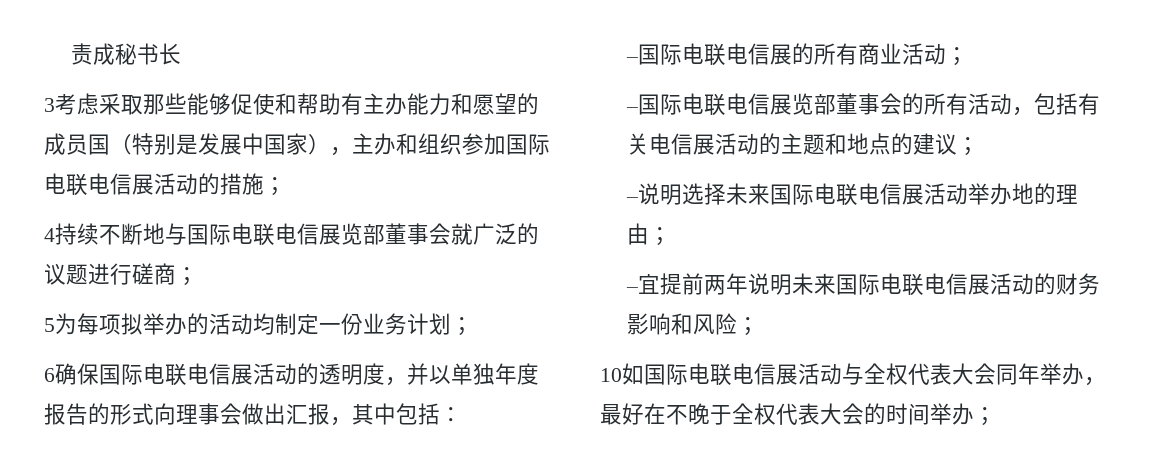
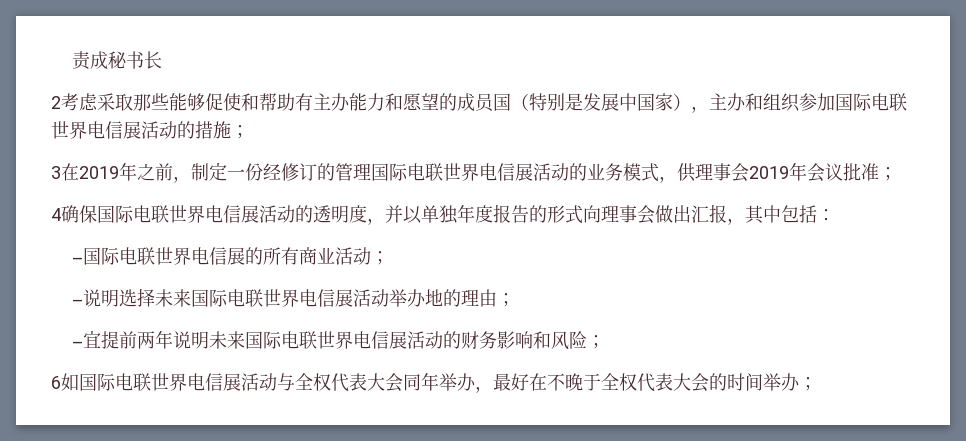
- 3考虑采取那些能够促使和帮助有主办能力和愿望的成员国（特别是发展中国家），主办和组织参加国际电联电信展活动的措施；
+ 2考虑采取那些能够促使和帮助有主办能力和愿望的成员国（特别是发展中国家），主办和组织参加国际电联世界电信展活动的措施；
- 4持续不断地与国际电联电信展览部董事会就广泛的议题进行磋商；
- 5为每项拟举办的活动均制定一份业务计划；
- 6确保国际电联电信展活动的透明度，并以单独年度报告的形式向理事会做出汇报，其中包括：
+ 3在2019年之前，制定一份经修订的管理国际电联世界电信展活动的业务模式，供理事会2019年会议批准；
+ 4确保国际电联世界电信展活动的透明度，并以单独年度报告的形式向理事会做出汇报，其中包括：
- –国际电联电信展的所有商业活动；
+ –国际电联世界电信展的所有商业活动；
- –国际电联电信展览部董事会的所有活动，包括有关电信展活动的主题和地点的建议；
- –说明选择未来国际电联电信展活动举办地的理由；
+ –说明选择未来国际电联世界电信展活动举办地的理由；
- –宜提前两年说明未来国际电联电信展活动的财务影响和风险；
+ –宜提前两年说明未来国际电联世界电信展活动的财务影响和风险；
- 10如国际电联电信展活动与全权代表大会同年举办，最好在不晚于全权代表大会的时间举办；
+ 6如国际电联世界电信展活动与全权代表大会同年举办，最好在不晚于全权代表大会的时间举办；

